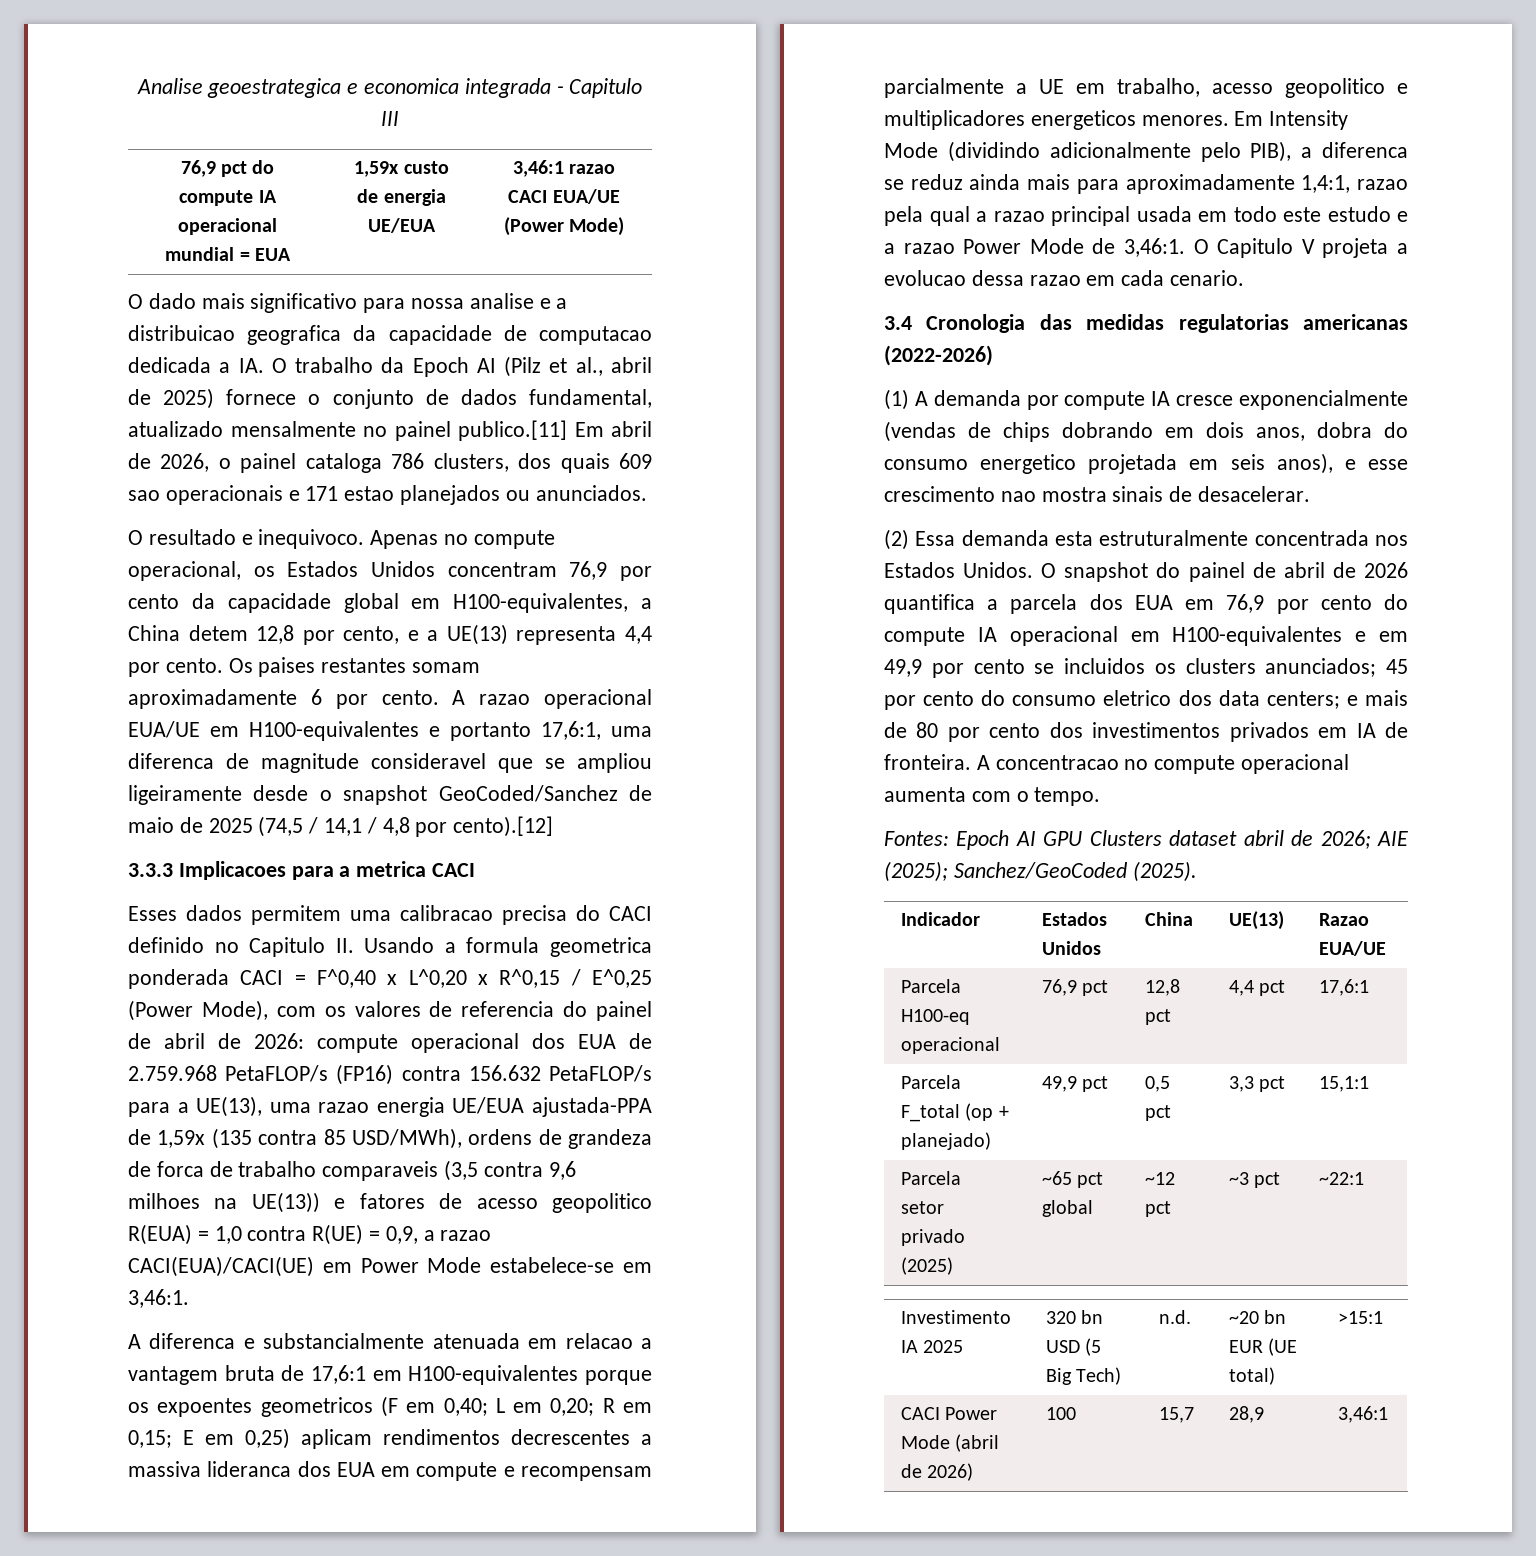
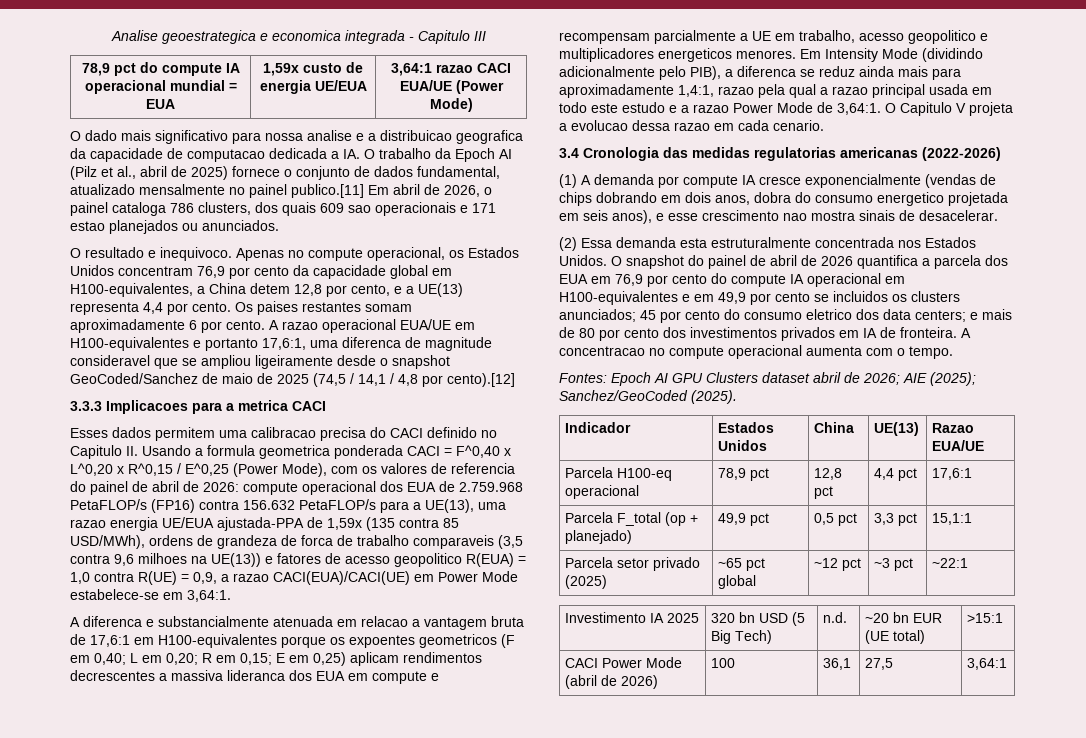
- 76,9 pct do compute IA operacional mundial = EUA | 1,59x custo de energia UE/EUA | 3,46:1 razao CACI EUA/UE (Power Mode)
+ 78,9 pct do compute IA operacional mundial = EUA | 1,59x custo de energia UE/EUA | 3,64:1 razao CACI EUA/UE (Power Mode)
- compute operacional dos EUA de 2.759.968 PetaFLOP/s (FP16) contra 156.632 PetaFLOP/s para a UE(13), uma razao energia UE/EUA ajustada-PPA de 1,59x (135 contra 85 USD/MWh), ordens de grandeza de forca de trabalho comparaveis (3,5 contra 9,6 milhoes na UE(13)) e fatores de acesso geopolitico R(EUA) = 1,0 contra R(UE) = 0,9, a razao CACI(EUA)/CACI(UE) em Power Mode estabelece-se em 3,46:1.
+ compute operacional dos EUA de 2.759.968 PetaFLOP/s (FP16) contra 156.632 PetaFLOP/s para a UE(13), uma razao energia UE/EUA ajustada-PPA de 1,59x (135 contra 85 USD/MWh), ordens de grandeza de forca de trabalho comparaveis (3,5 contra 9,6 milhoes na UE(13)) e fatores de acesso geopolitico R(EUA) = 1,0 contra R(UE) = 0,9, a razao CACI(EUA)/CACI(UE) em Power Mode estabelece-se em 3,64:1.
- Em Intensity Mode (dividindo adicionalmente pelo PIB), a diferenca se reduz ainda mais para aproximadamente 1,4:1, razao pela qual a razao principal usada em todo este estudo e a razao Power Mode de 3,46:1.
+ Em Intensity Mode (dividindo adicionalmente pelo PIB), a diferenca se reduz ainda mais para aproximadamente 1,4:1, razao pela qual a razao principal usada em todo este estudo e a razao Power Mode de 3,64:1.
- Parcela H100-eq operacional | 76,9 pct | 12,8 pct | 4,4 pct | 17,6:1
+ Parcela H100-eq operacional | 78,9 pct | 12,8 pct | 4,4 pct | 17,6:1
- CACI Power Mode (abril de 2026) | 100 | 15,7 | 28,9 | 3,46:1
+ CACI Power Mode (abril de 2026) | 100 | 36,1 | 27,5 | 3,64:1

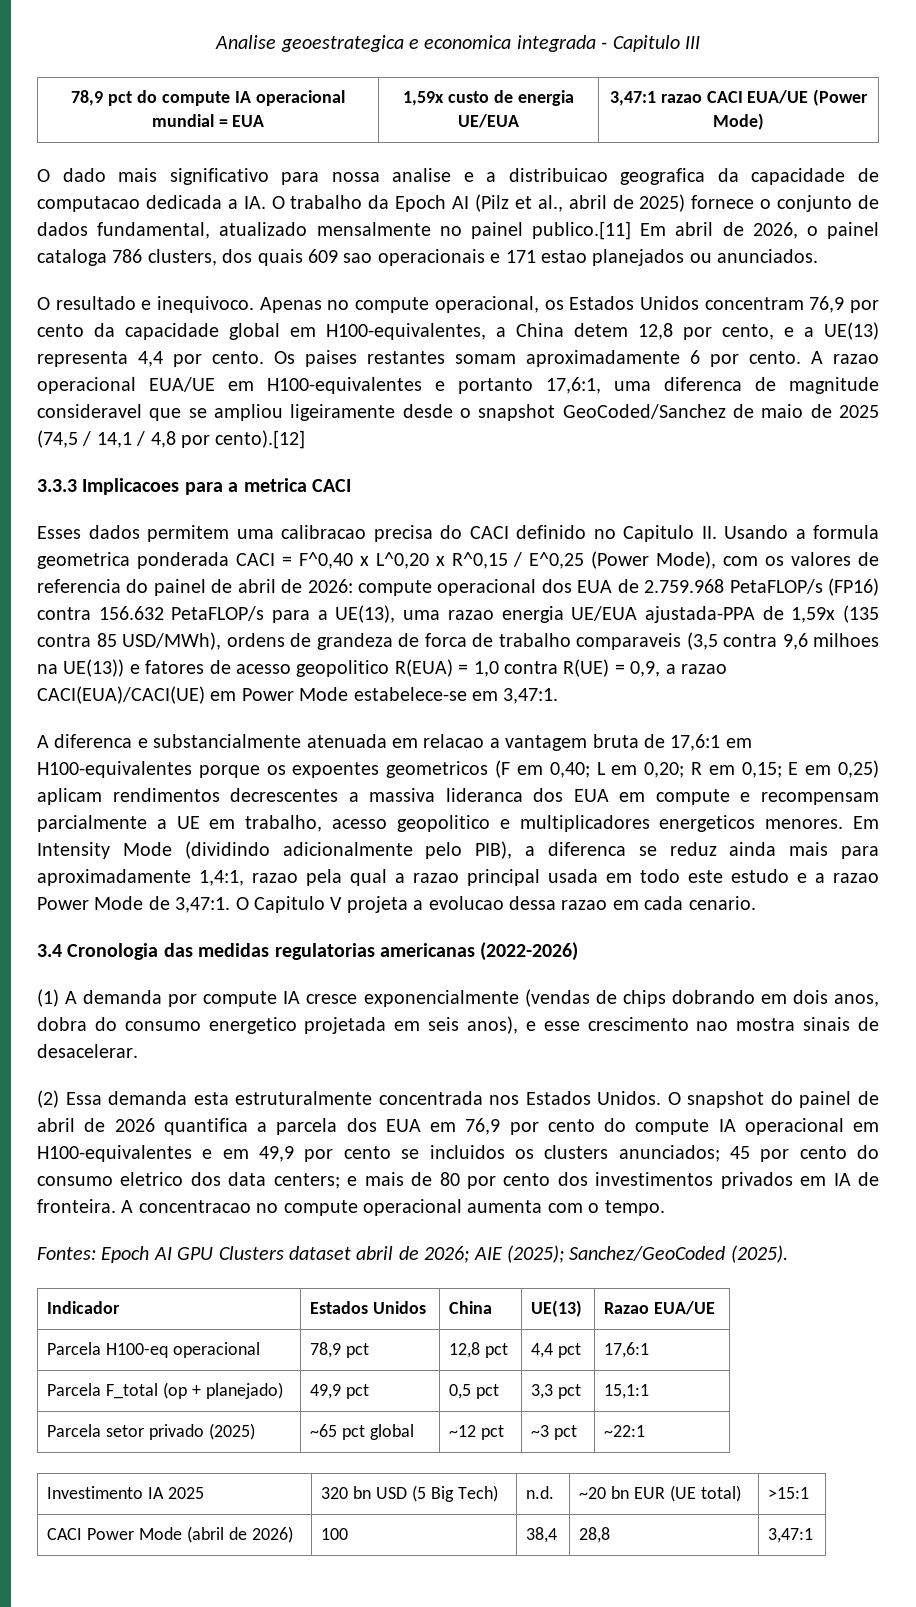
- 78,9 pct do compute IA operacional mundial = EUA | 1,59x custo de energia UE/EUA | 3,64:1 razao CACI EUA/UE (Power Mode)
+ 78,9 pct do compute IA operacional mundial = EUA | 1,59x custo de energia UE/EUA | 3,47:1 razao CACI EUA/UE (Power Mode)
- compute operacional dos EUA de 2.759.968 PetaFLOP/s (FP16) contra 156.632 PetaFLOP/s para a UE(13), uma razao energia UE/EUA ajustada-PPA de 1,59x (135 contra 85 USD/MWh), ordens de grandeza de forca de trabalho comparaveis (3,5 contra 9,6 milhoes na UE(13)) e fatores de acesso geopolitico R(EUA) = 1,0 contra R(UE) = 0,9, a razao CACI(EUA)/CACI(UE) em Power Mode estabelece-se em 3,64:1.
+ compute operacional dos EUA de 2.759.968 PetaFLOP/s (FP16) contra 156.632 PetaFLOP/s para a UE(13), uma razao energia UE/EUA ajustada-PPA de 1,59x (135 contra 85 USD/MWh), ordens de grandeza de forca de trabalho comparaveis (3,5 contra 9,6 milhoes na UE(13)) e fatores de acesso geopolitico R(EUA) = 1,0 contra R(UE) = 0,9, a razao CACI(EUA)/CACI(UE) em Power Mode estabelece-se em 3,47:1.
- Em Intensity Mode (dividindo adicionalmente pelo PIB), a diferenca se reduz ainda mais para aproximadamente 1,4:1, razao pela qual a razao principal usada em todo este estudo e a razao Power Mode de 3,64:1.
+ Em Intensity Mode (dividindo adicionalmente pelo PIB), a diferenca se reduz ainda mais para aproximadamente 1,4:1, razao pela qual a razao principal usada em todo este estudo e a razao Power Mode de 3,47:1.
- CACI Power Mode (abril de 2026) | 100 | 36,1 | 27,5 | 3,64:1
+ CACI Power Mode (abril de 2026) | 100 | 38,4 | 28,8 | 3,47:1

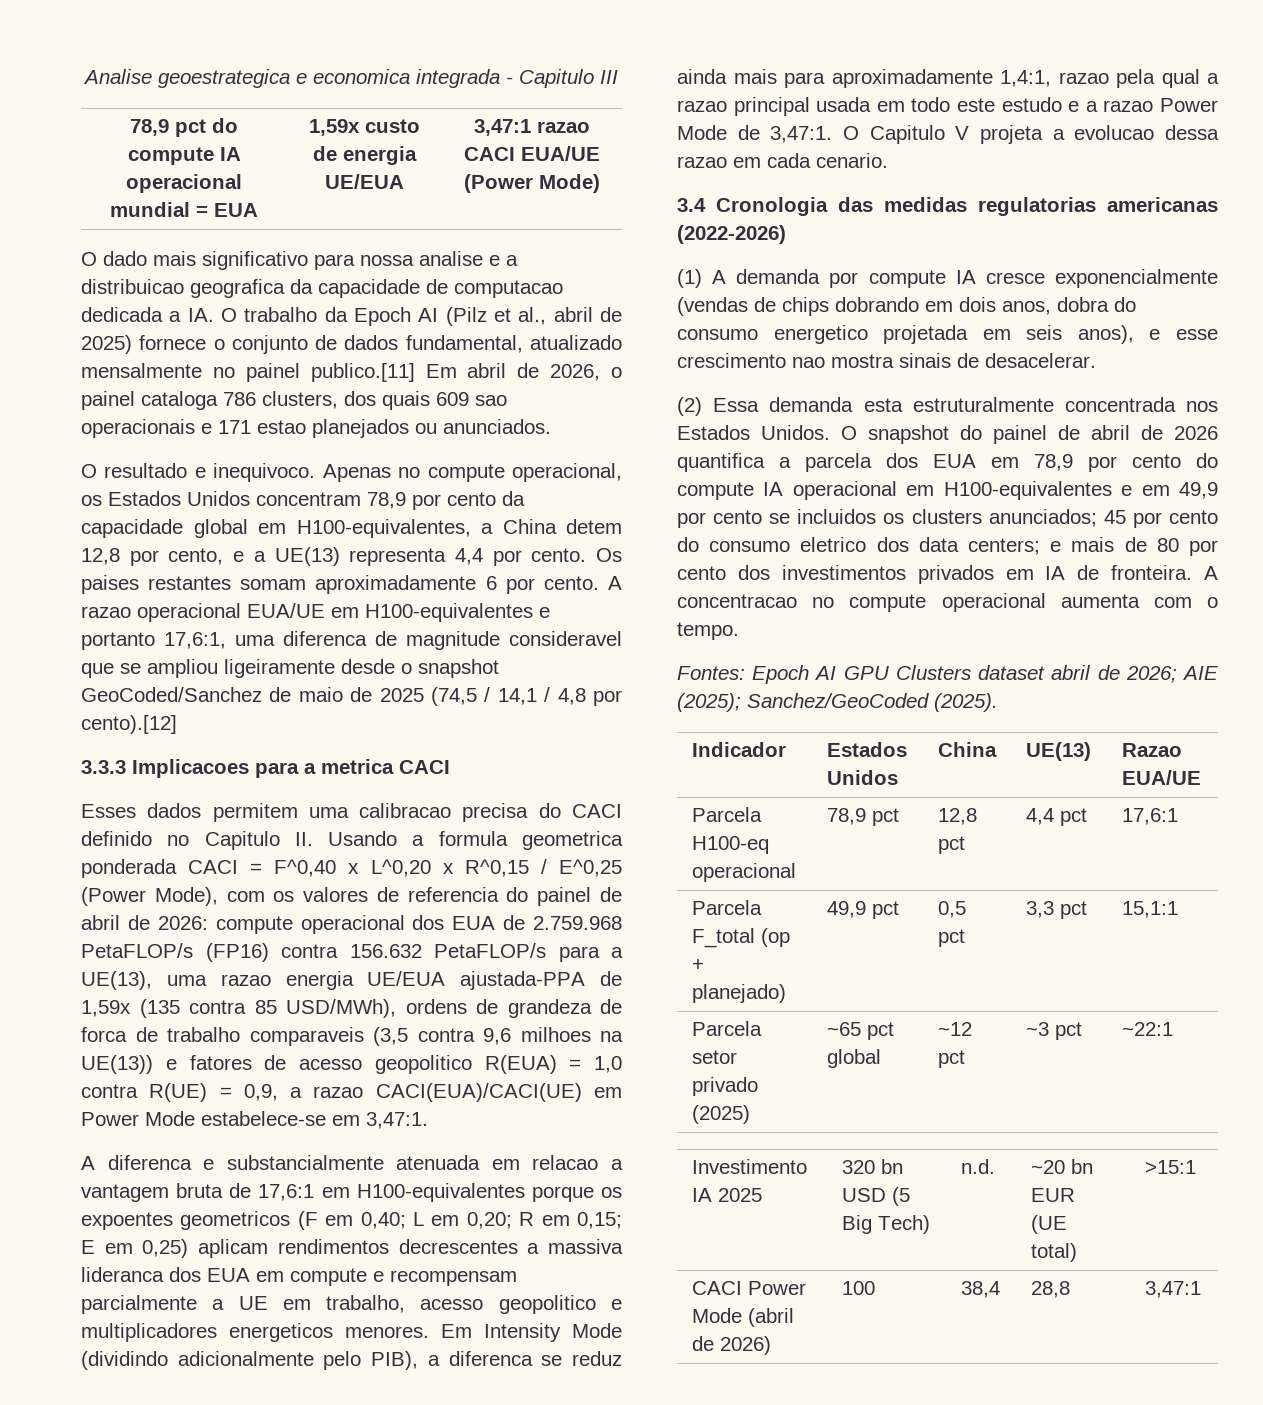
- Apenas no compute operacional, os Estados Unidos concentram 76,9 por cento da capacidade global em H100-equivalentes, a China detem 12,8 por cento, e a UE(13) representa 4,4 por cento.
+ Apenas no compute operacional, os Estados Unidos concentram 78,9 por cento da capacidade global em H100-equivalentes, a China detem 12,8 por cento, e a UE(13) representa 4,4 por cento.
- O snapshot do painel de abril de 2026 quantifica a parcela dos EUA em 76,9 por cento do compute IA operacional em H100-equivalentes e em 49,9 por cento se incluidos os clusters anunciados; 45 por cento do consumo eletrico dos data centers; e mais de 80 por cento dos investimentos privados em IA de fronteira.
+ O snapshot do painel de abril de 2026 quantifica a parcela dos EUA em 78,9 por cento do compute IA operacional em H100-equivalentes e em 49,9 por cento se incluidos os clusters anunciados; 45 por cento do consumo eletrico dos data centers; e mais de 80 por cento dos investimentos privados em IA de fronteira.

